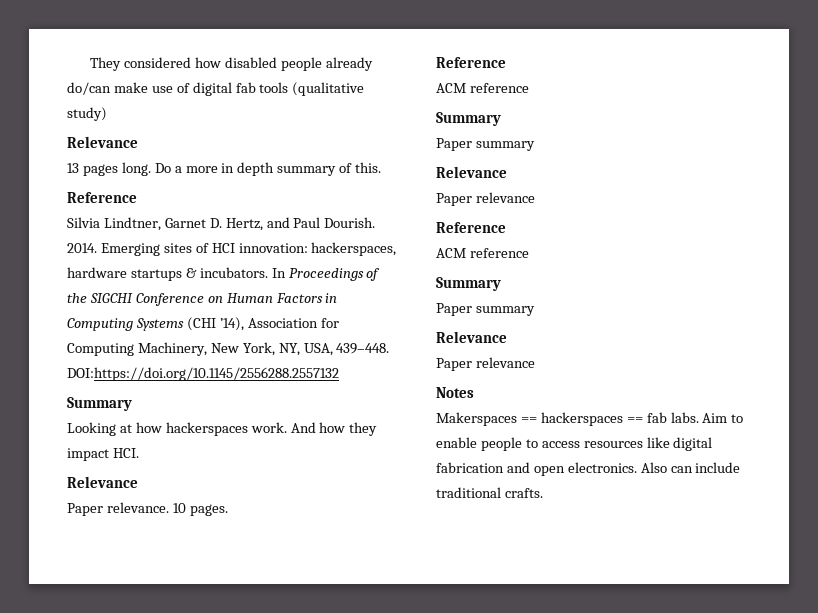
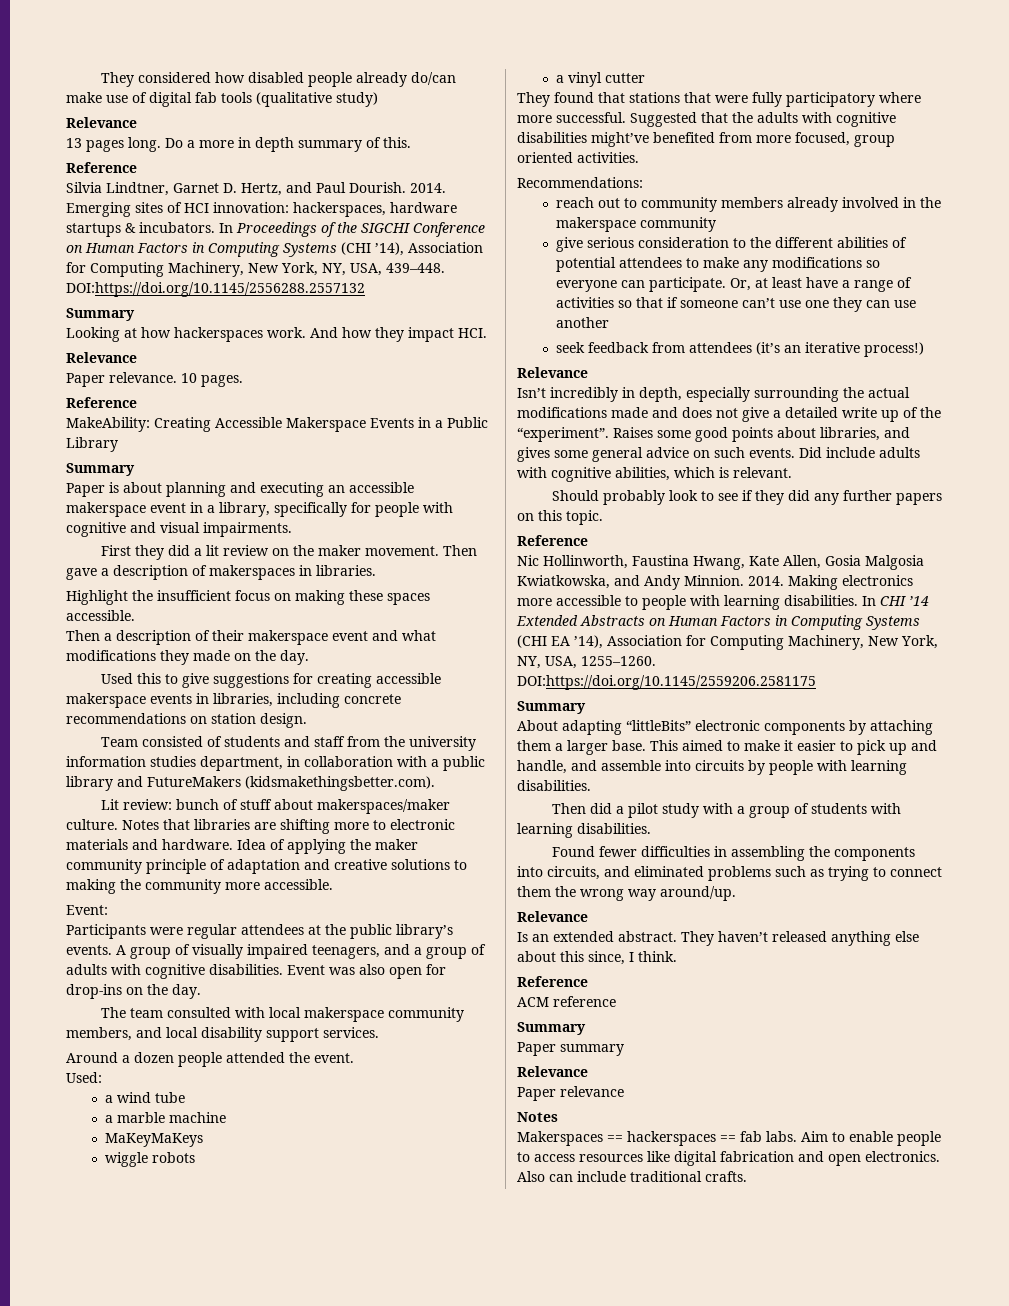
  10 pages.
  Reference
- ACM reference
+ MakeAbility: Creating Accessible Makerspace Events in a Public Library
  Summary
- Paper summary
+ Paper is about planning and executing an accessible makerspace event in a library, specifically for people with cognitive and visual impairments.
+ First they did a lit review on the maker movement. Then gave a description of makerspaces in libraries.
+ Highlight the insufficient focus on making these spaces accessible.
+ Then a description of their makerspace event and what modifications they made on the day.
+ Used this to give suggestions for creating accessible makerspace events in libraries, including concrete recommendations on station design.
+ Team consisted of students and staff from the university information studies department, in collaboration with a public library and FutureMakers (kidsmakethingsbetter.com).
+ Lit review: bunch of stuff about makerspaces/maker culture. Notes that libraries are shifting more to electronic materials and hardware. Idea of applying the maker community principle of adaptation and creative solutions to making the community more accessible.
+ Event:
+ Participants were regular attendees at the public library’s events. A group of visually impaired teenagers, and a group of adults with cognitive disabilities. Event was also open for drop-ins on the day.
+ The team consulted with local makerspace community members, and local disability support services.
+ Around a dozen people attended the event.
+ Used:
+ a wind tube
+ a marble machine
+ MaKeyMaKeys
+ wiggle robots
+ a vinyl cutter
+ They found that stations that were fully participatory where more successful. Suggested that the adults with cognitive disabilities might’ve benefited from more focused, group oriented activities.
+ Recommendations:
+ reach out to community members already involved in the makerspace community
+ give serious consideration to the different abilities of potential attendees to make any modifications so everyone can participate. Or, at least have a range of activities so that if someone can’t use one they can use another
+ seek feedback from attendees (it’s an iterative process!)
  Relevance
- Paper relevance
+ Isn’t incredibly in depth, especially surrounding the actual modifications made and does not give a detailed write up of the “experiment”. Raises some good points about libraries, and gives some general advice on such events. Did include adults with cognitive abilities, which is relevant.
+ Should probably look to see if they did any further papers on this topic.
+ Reference
+ Nic Hollinworth, Faustina Hwang, Kate Allen, Gosia Malgosia Kwiatkowska, and Andy Minnion. 2014. Making electronics more accessible to people with learning disabilities. In CHI ’14 Extended Abstracts on Human Factors in Computing Systems (CHI EA ’14), Association for Computing Machinery, New York, NY, USA, 1255–1260. DOI:https://doi.org/10.1145/2559206.2581175
+ Summary
+ About adapting “littleBits” electronic components by attaching them a larger base. This aimed to make it easier to pick up and handle, and assemble into circuits by people with learning disabilities.
+ Then did a pilot study with a group of students with learning disabilities.
+ Found fewer difficulties in assembling the components into circuits, and eliminated problems such as trying to connect them the wrong way around/up.
+ Relevance
+ Is an extended abstract. They haven’t released anything else about this since, I think.

